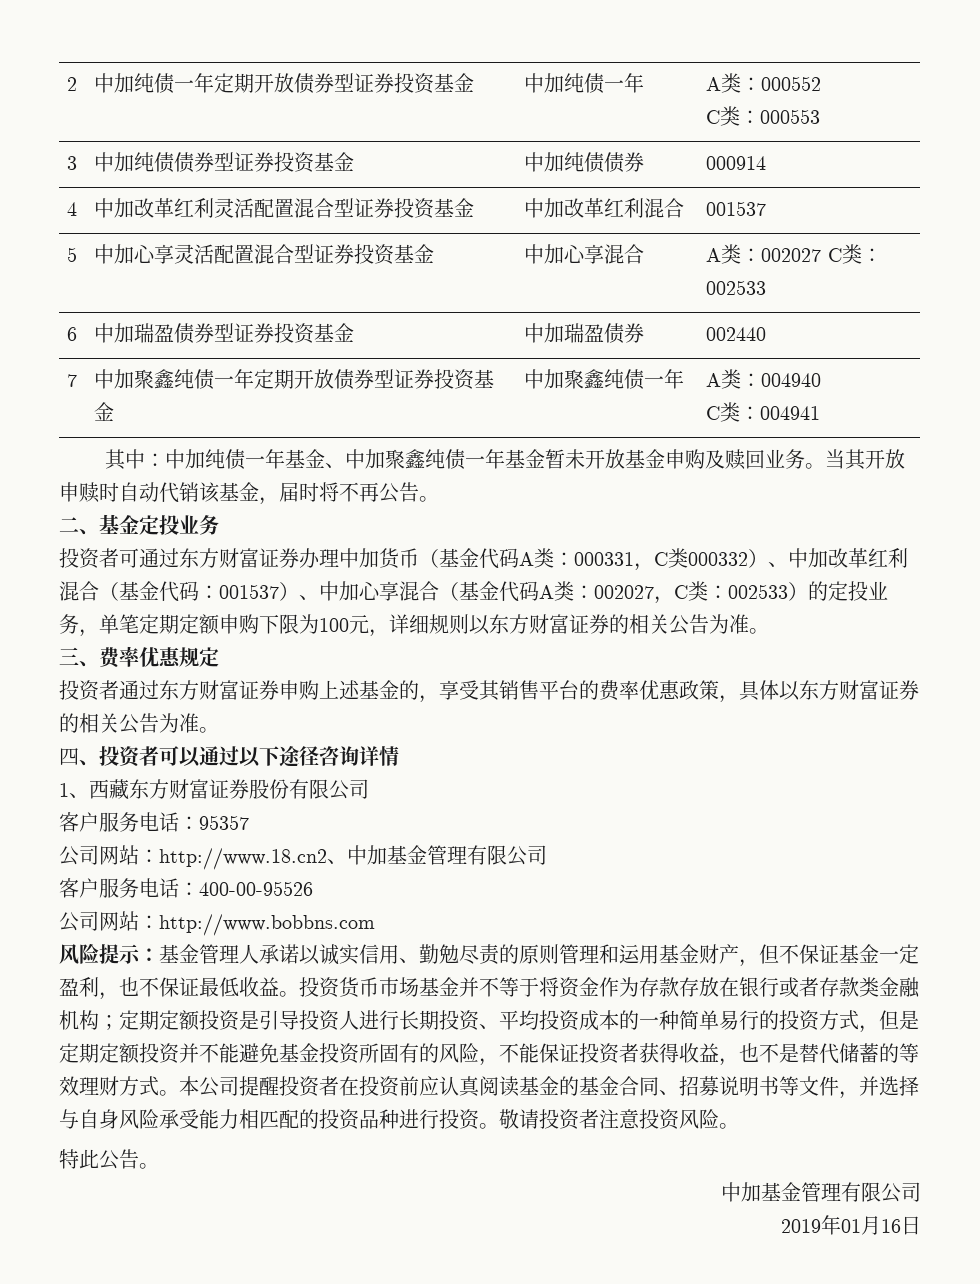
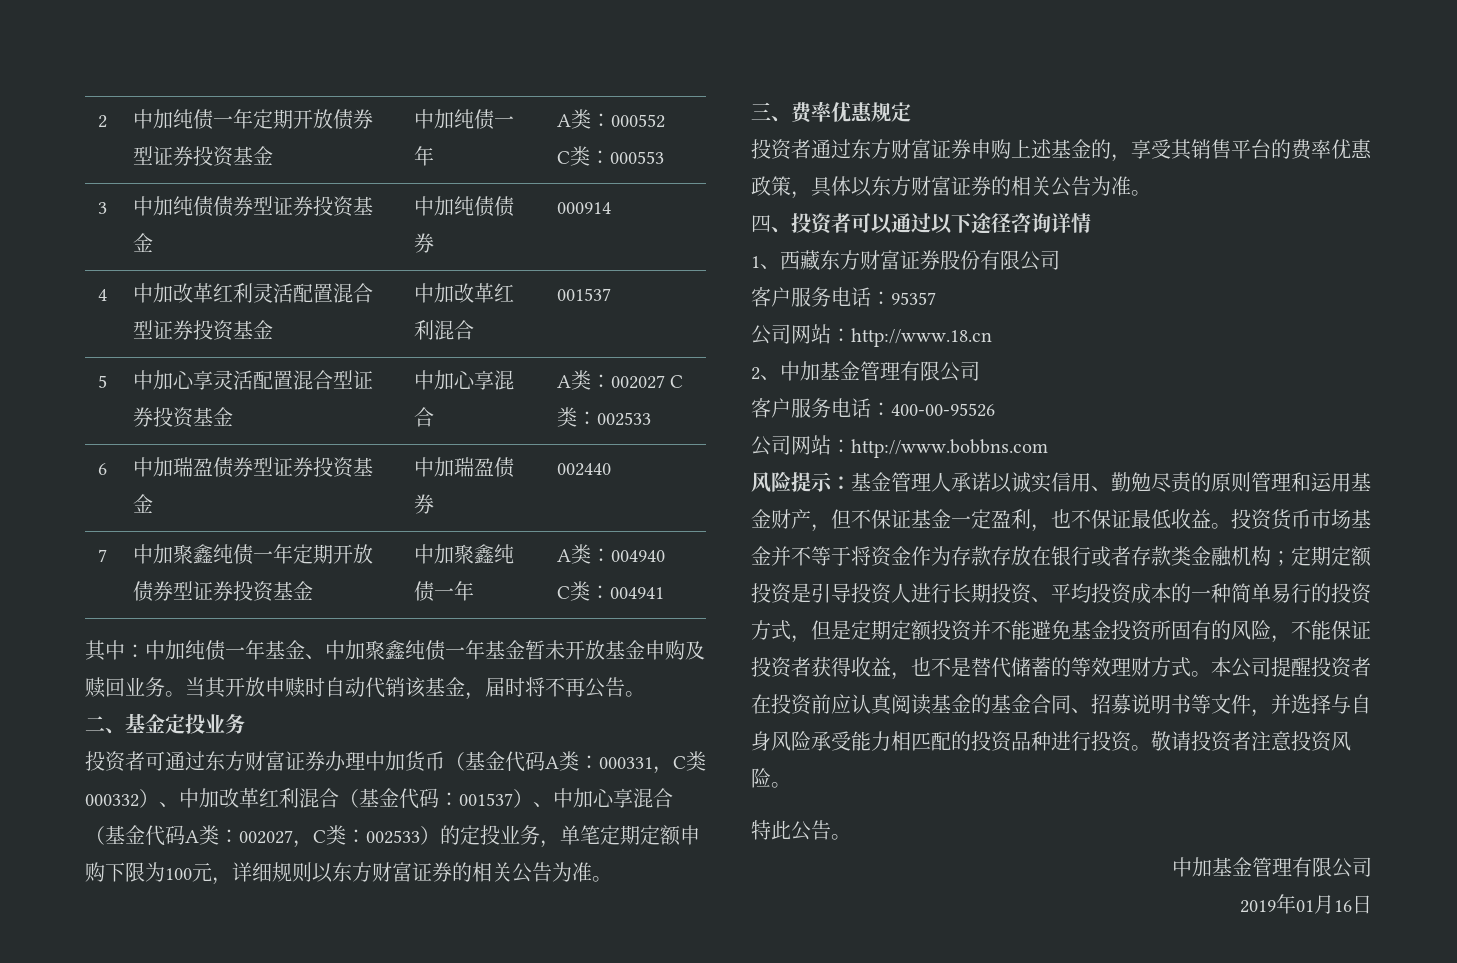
- 公司网站：http://www.18.cn2、中加基金管理有限公司
+ 公司网站：http://www.18.cn
+ 2、中加基金管理有限公司

